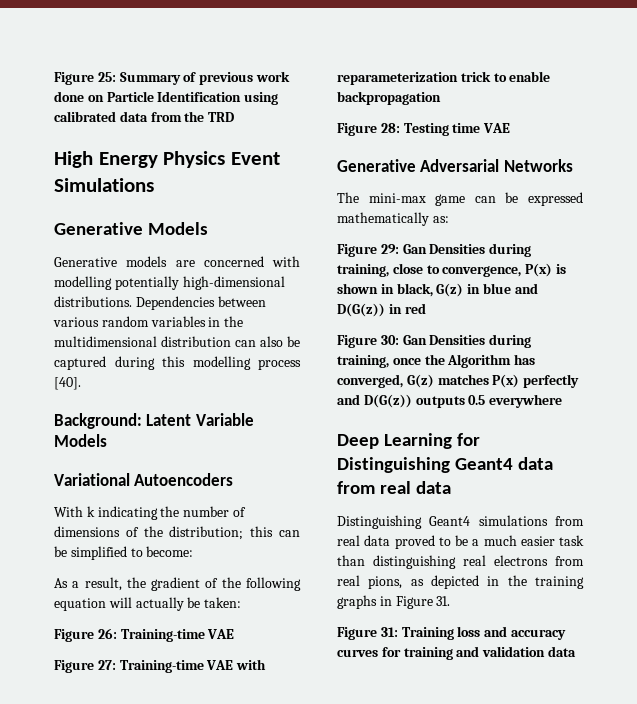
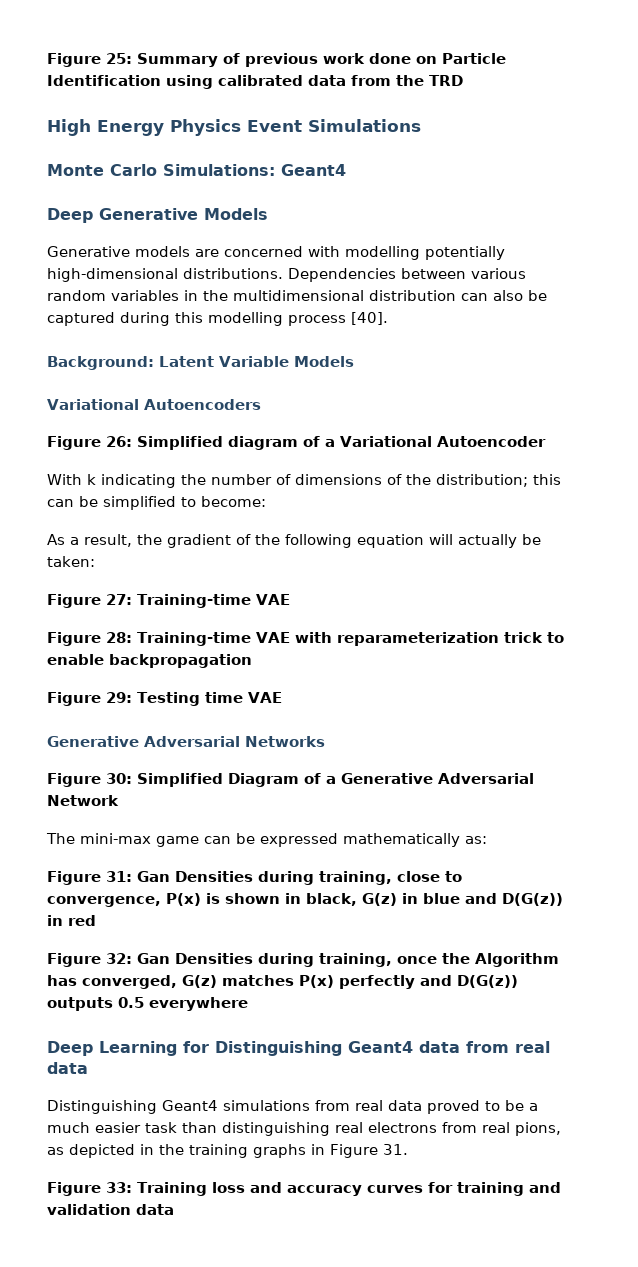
- Generative Models
+ Monte Carlo Simulations: Geant4
+ Deep Generative Models
+ Figure 26: Simplified diagram of a Variational Autoencoder
- Figure 26: Training-time VAE
+ Figure 27: Training-time VAE
- Figure 27: Training-time VAE with reparameterization trick to enable backpropagation
+ Figure 28: Training-time VAE with reparameterization trick to enable backpropagation
- Figure 28: Testing time VAE
+ Figure 29: Testing time VAE
+ Figure 30: Simplified Diagram of a Generative Adversarial Network
- Figure 29: Gan Densities during training, close to convergence, P(x) is shown in black, G(z) in blue and D(G(z)) in red
+ Figure 31: Gan Densities during training, close to convergence, P(x) is shown in black, G(z) in blue and D(G(z)) in red
- Figure 30: Gan Densities during training, once the Algorithm has converged, G(z) matches P(x) perfectly and D(G(z)) outputs 0.5 everywhere
+ Figure 32: Gan Densities during training, once the Algorithm has converged, G(z) matches P(x) perfectly and D(G(z)) outputs 0.5 everywhere
- Figure 31: Training loss and accuracy curves for training and validation data
+ Figure 33: Training loss and accuracy curves for training and validation data

